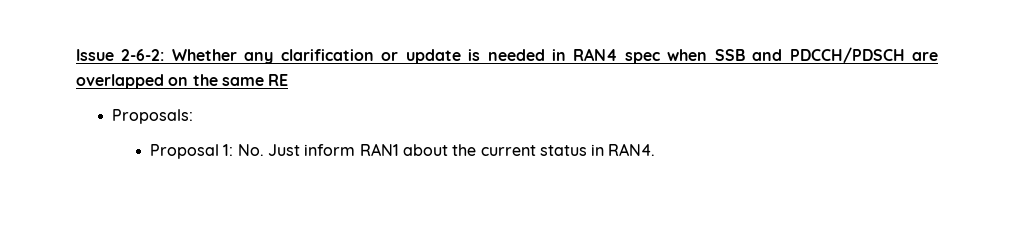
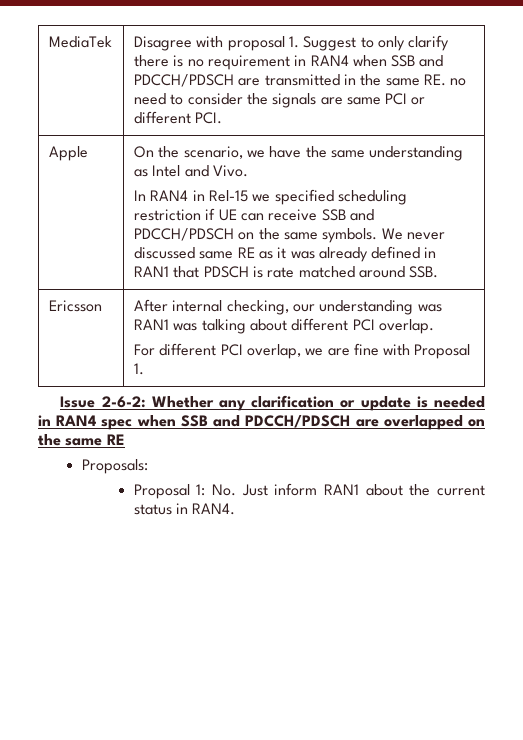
+ MediaTek | Disagree with proposal 1. Suggest to only clarify there is no requirement in RAN4 when SSB and PDCCH/PDSCH are transmitted in the same RE. no need to consider the signals are same PCI or different PCI.
+ Apple | On the scenario, we have the same understanding as Intel and Vivo.
+ In RAN4 in Rel-15 we specified scheduling restriction if UE can receive SSB and PDCCH/PDSCH on the same symbols. We never discussed same RE as it was already defined in RAN1 that PDSCH is rate matched around SSB.
+ Ericsson | After internal checking, our understanding was RAN1 was talking about different PCI overlap.
+ For different PCI overlap, we are fine with Proposal 1.

